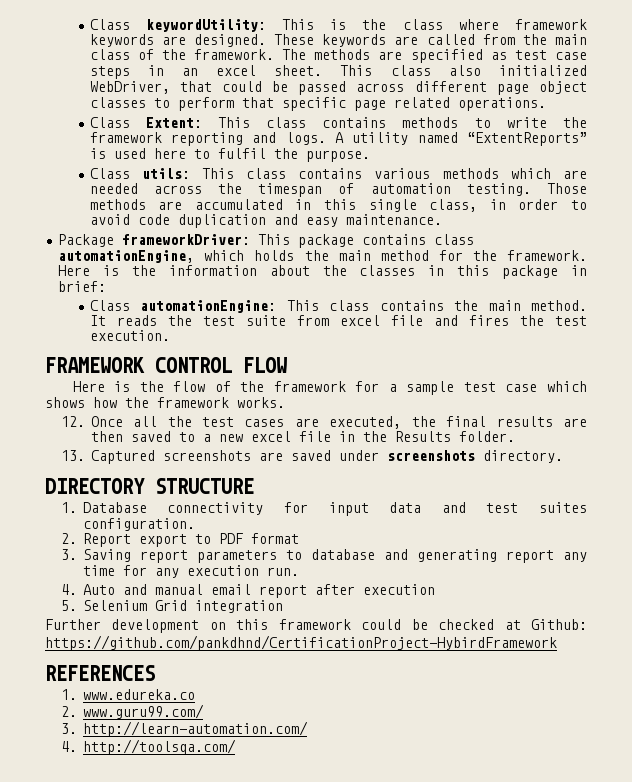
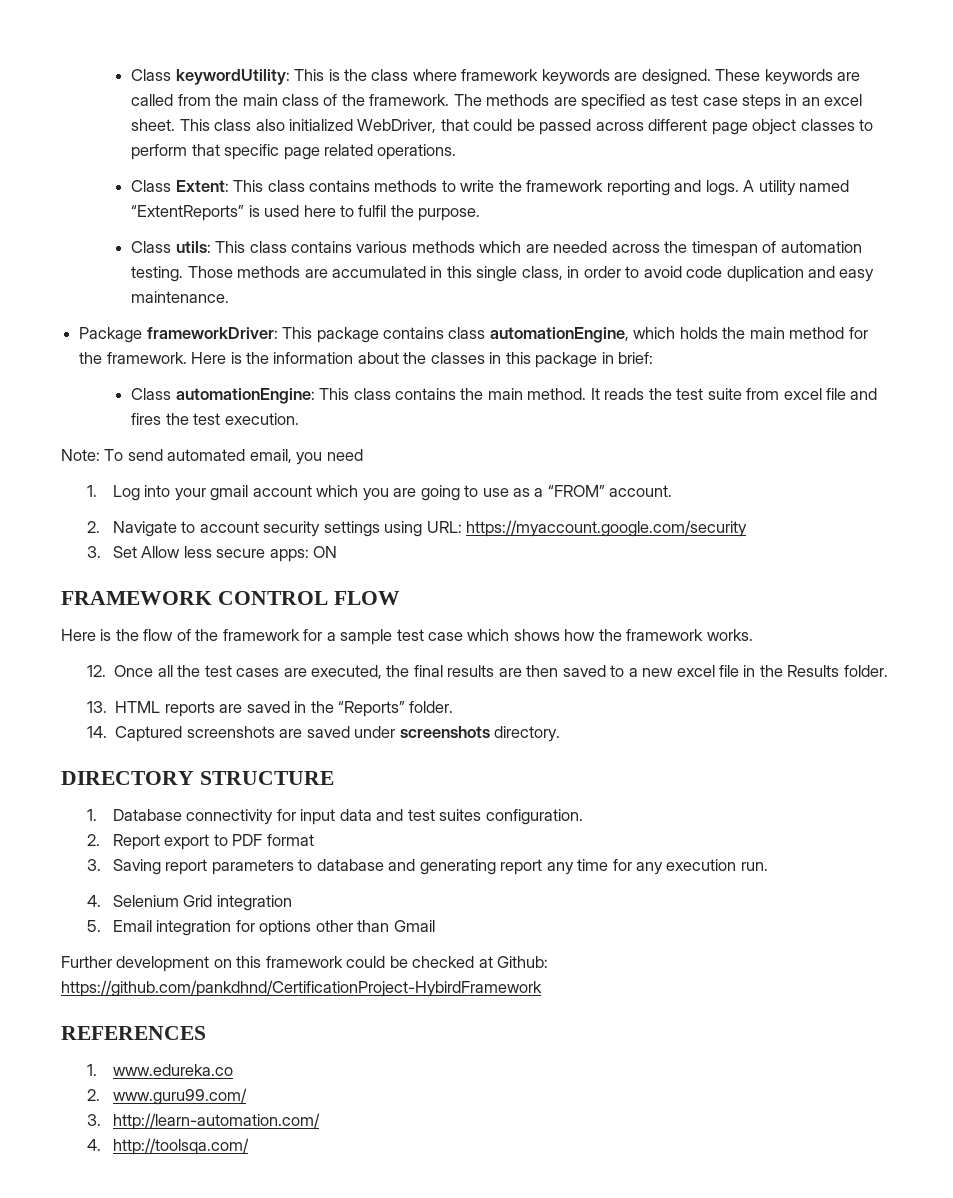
+ Note: To send automated email, you need
+ 1. Log into your gmail account which you are going to use as a “FROM” account.
+ 2. Navigate to account security settings using URL: https://myaccount.google.com/security
+ 3. Set Allow less secure apps: ON
- 13. Captured screenshots are saved under screenshots directory.
+ 13. HTML reports are saved in the “Reports” folder.
+ 14. Captured screenshots are saved under screenshots directory.
- 4. Auto and manual email report after execution
- 5. Selenium Grid integration
+ 4. Selenium Grid integration
+ 5. Email integration for options other than Gmail

